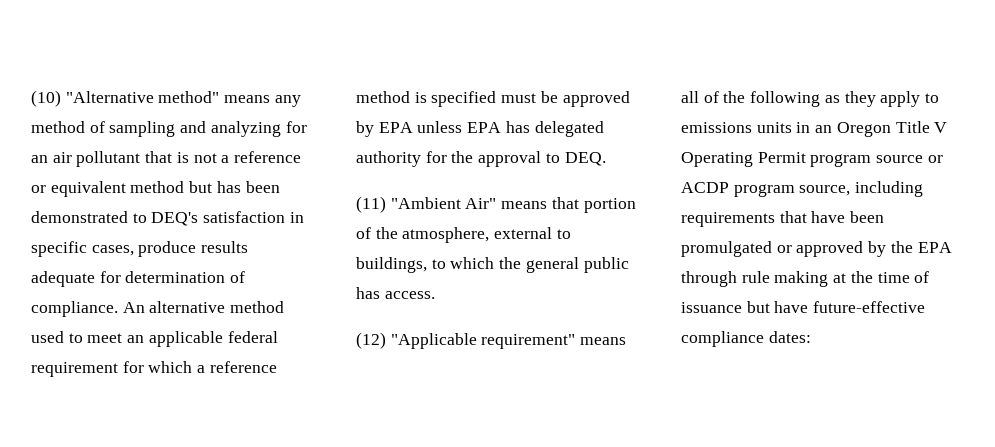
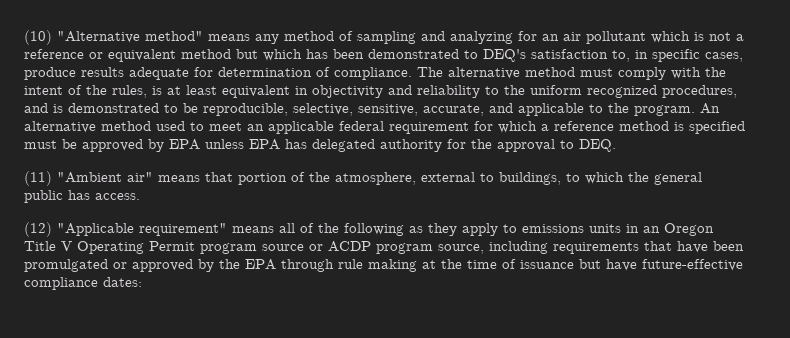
- (10) "Alternative method" means any method of sampling and analyzing for an air pollutant that is not a reference or equivalent method but has been demonstrated to DEQ's satisfaction in specific cases, produce results adequate for determination of compliance.
+ (10) "Alternative method" means any method of sampling and analyzing for an air pollutant which is not a reference or equivalent method but which has been demonstrated to DEQ's satisfaction to, in specific cases, produce results adequate for determination of compliance.
+ The alternative method must comply with the intent of the rules, is at least equivalent in objectivity and reliability to the uniform recognized procedures, and is demonstrated to be reproducible, selective, sensitive, accurate, and applicable to the program.
- (11) "Ambient Air" means that portion of the atmosphere, external to buildings, to which the general public has access.
+ (11) "Ambient air" means that portion of the atmosphere, external to buildings, to which the general public has access.

